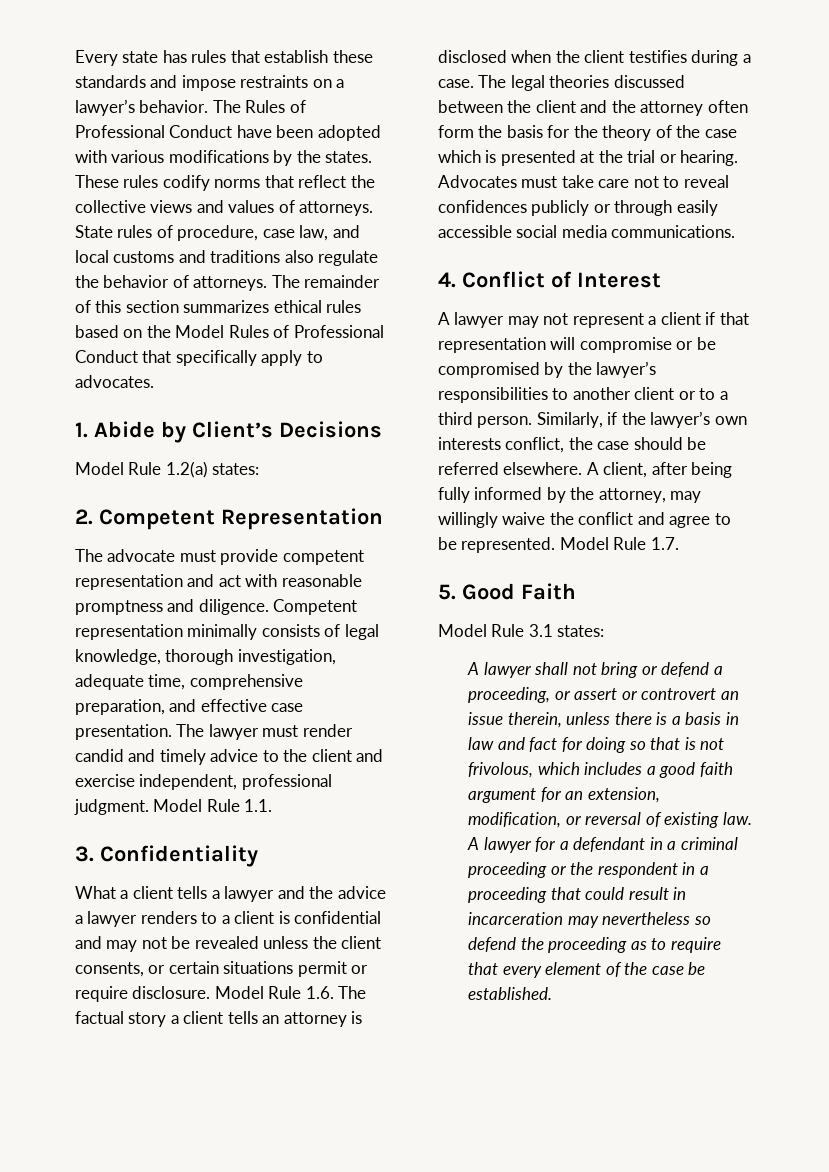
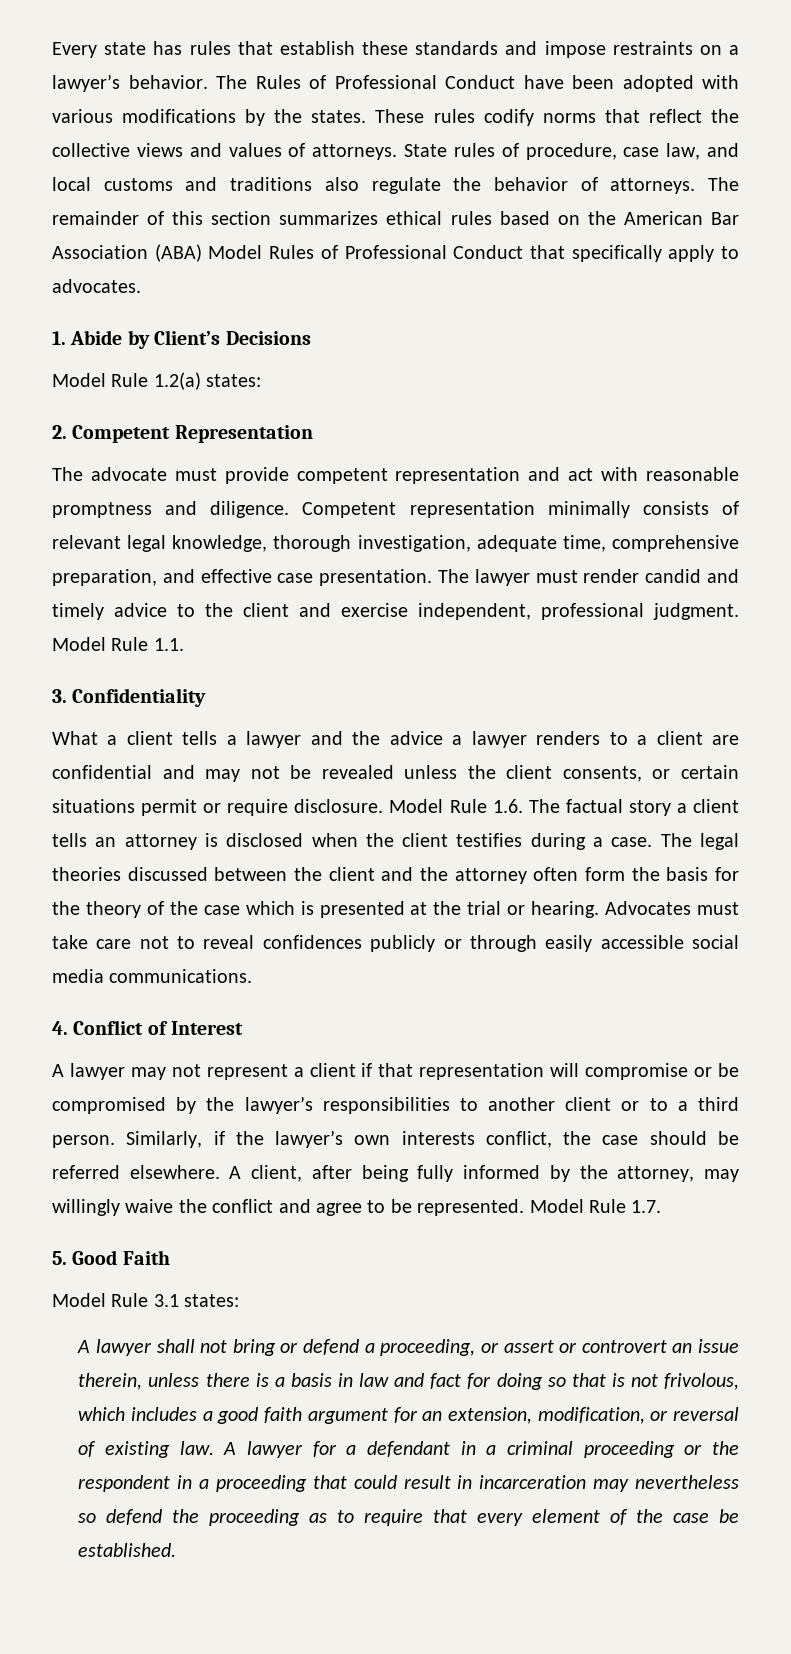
- The remainder of this section summarizes ethical rules based on the Model Rules of Professional Conduct that specifically apply to advocates.
+ The remainder of this section summarizes ethical rules based on the American Bar Association (ABA) Model Rules of Professional Conduct that specifically apply to advocates.
- Competent representation minimally consists of legal knowledge, thorough investigation, adequate time, comprehensive preparation, and effective case presentation.
+ Competent representation minimally consists of relevant legal knowledge, thorough investigation, adequate time, comprehensive preparation, and effective case presentation.
- What a client tells a lawyer and the advice a lawyer renders to a client is confidential and may not be revealed unless the client consents, or certain situations permit or require disclosure.
+ What a client tells a lawyer and the advice a lawyer renders to a client are confidential and may not be revealed unless the client consents, or certain situations permit or require disclosure.

